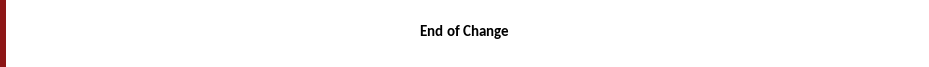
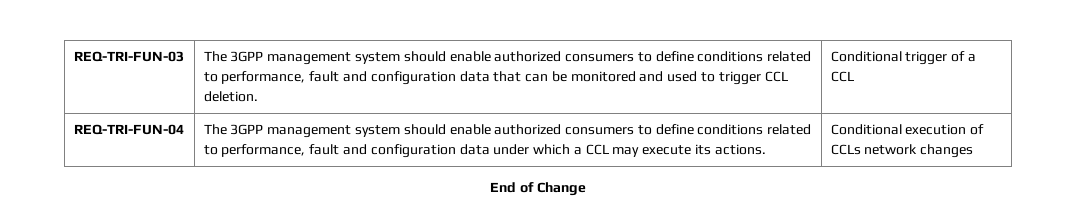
+ REQ-TRI-FUN-03 | The 3GPP management system should enable authorized consumers to define conditions related to performance, fault and configuration data that can be monitored and used to trigger CCL deletion. | Conditional trigger of a CCL
+ REQ-TRI-FUN-04 | The 3GPP management system should enable authorized consumers to define conditions related to performance, fault and configuration data under which a CCL may execute its actions. | Conditional execution of CCLs network changes

